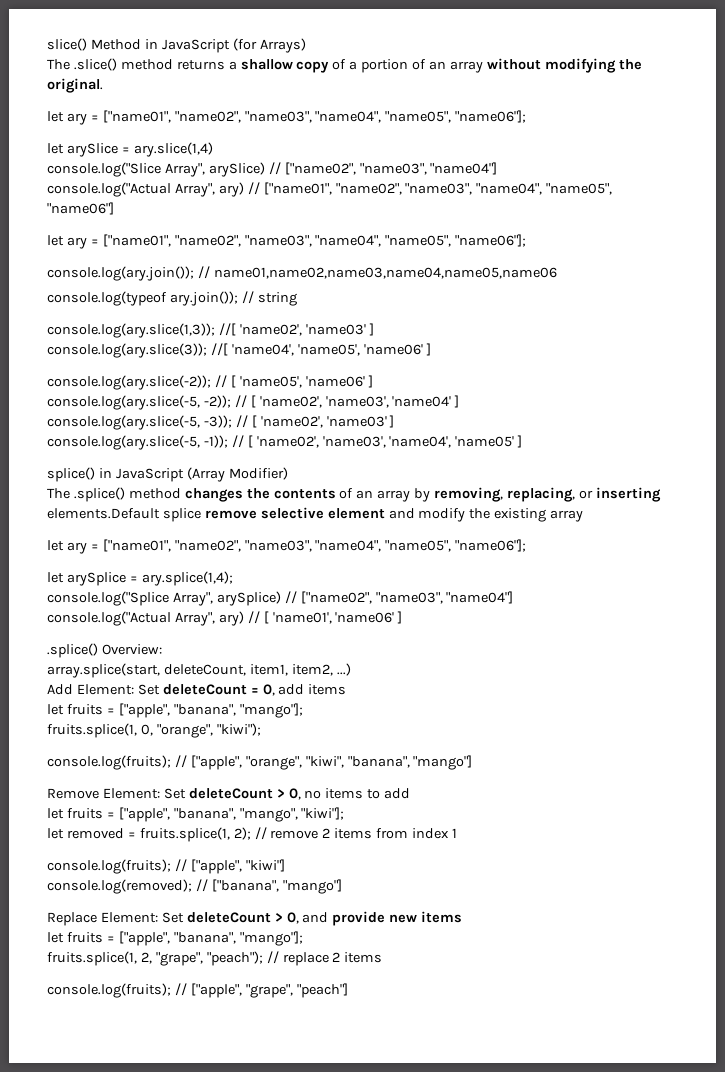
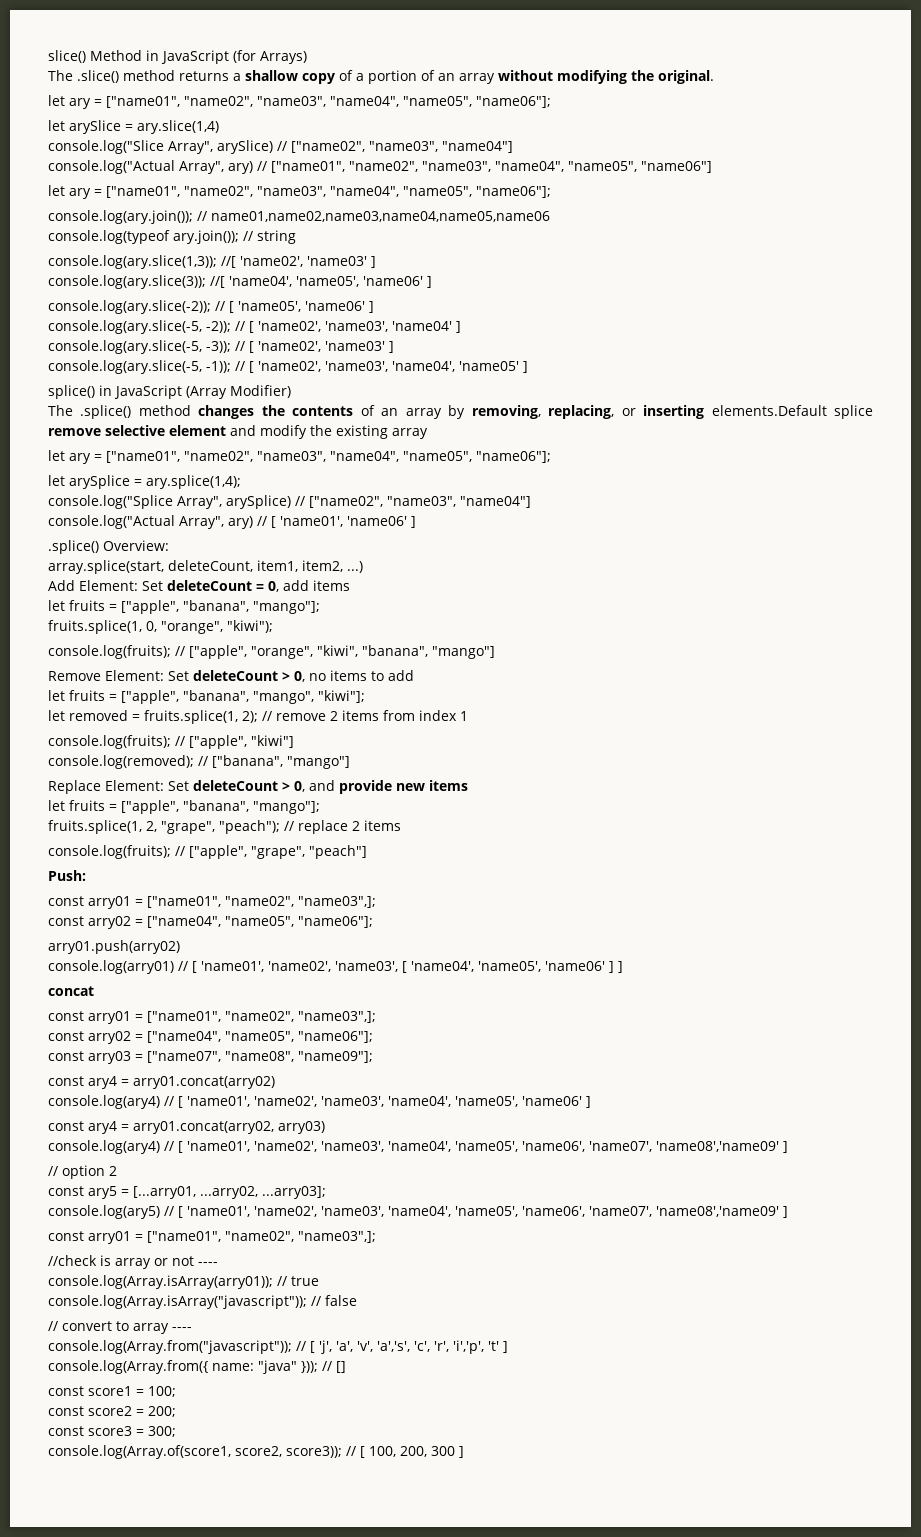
+ Push:
+ const arry01 = ["name01", "name02", "name03",];
+ const arry02 = ["name04", "name05", "name06"];
+ arry01.push(arry02)
+ console.log(arry01) // [ 'name01', 'name02', 'name03', [ 'name04', 'name05', 'name06' ] ]
+ concat
+ const arry01 = ["name01", "name02", "name03",];
+ const arry02 = ["name04", "name05", "name06"];
+ const arry03 = ["name07", "name08", "name09"];
+ const ary4 = arry01.concat(arry02)
+ console.log(ary4) // [ 'name01', 'name02', 'name03', 'name04', 'name05', 'name06' ]
+ const ary4 = arry01.concat(arry02, arry03)
+ console.log(ary4) // [ 'name01', 'name02', 'name03', 'name04', 'name05', 'name06', 'name07', 'name08','name09' ]
+ // option 2
+ const ary5 = [...arry01, ...arry02, ...arry03];
+ console.log(ary5) // [ 'name01', 'name02', 'name03', 'name04', 'name05', 'name06', 'name07', 'name08','name09' ]
+ const arry01 = ["name01", "name02", "name03",];
+ //check is array or not ----
+ console.log(Array.isArray(arry01)); // true
+ console.log(Array.isArray("javascript")); // false
+ // convert to array ----
+ console.log(Array.from("javascript")); // [ 'j', 'a', 'v', 'a','s', 'c', 'r', 'i','p', 't' ]
+ console.log(Array.from({ name: "java" })); // []
+ const score1 = 100;
+ const score2 = 200;
+ const score3 = 300;
+ console.log(Array.of(score1, score2, score3)); // [ 100, 200, 300 ]

